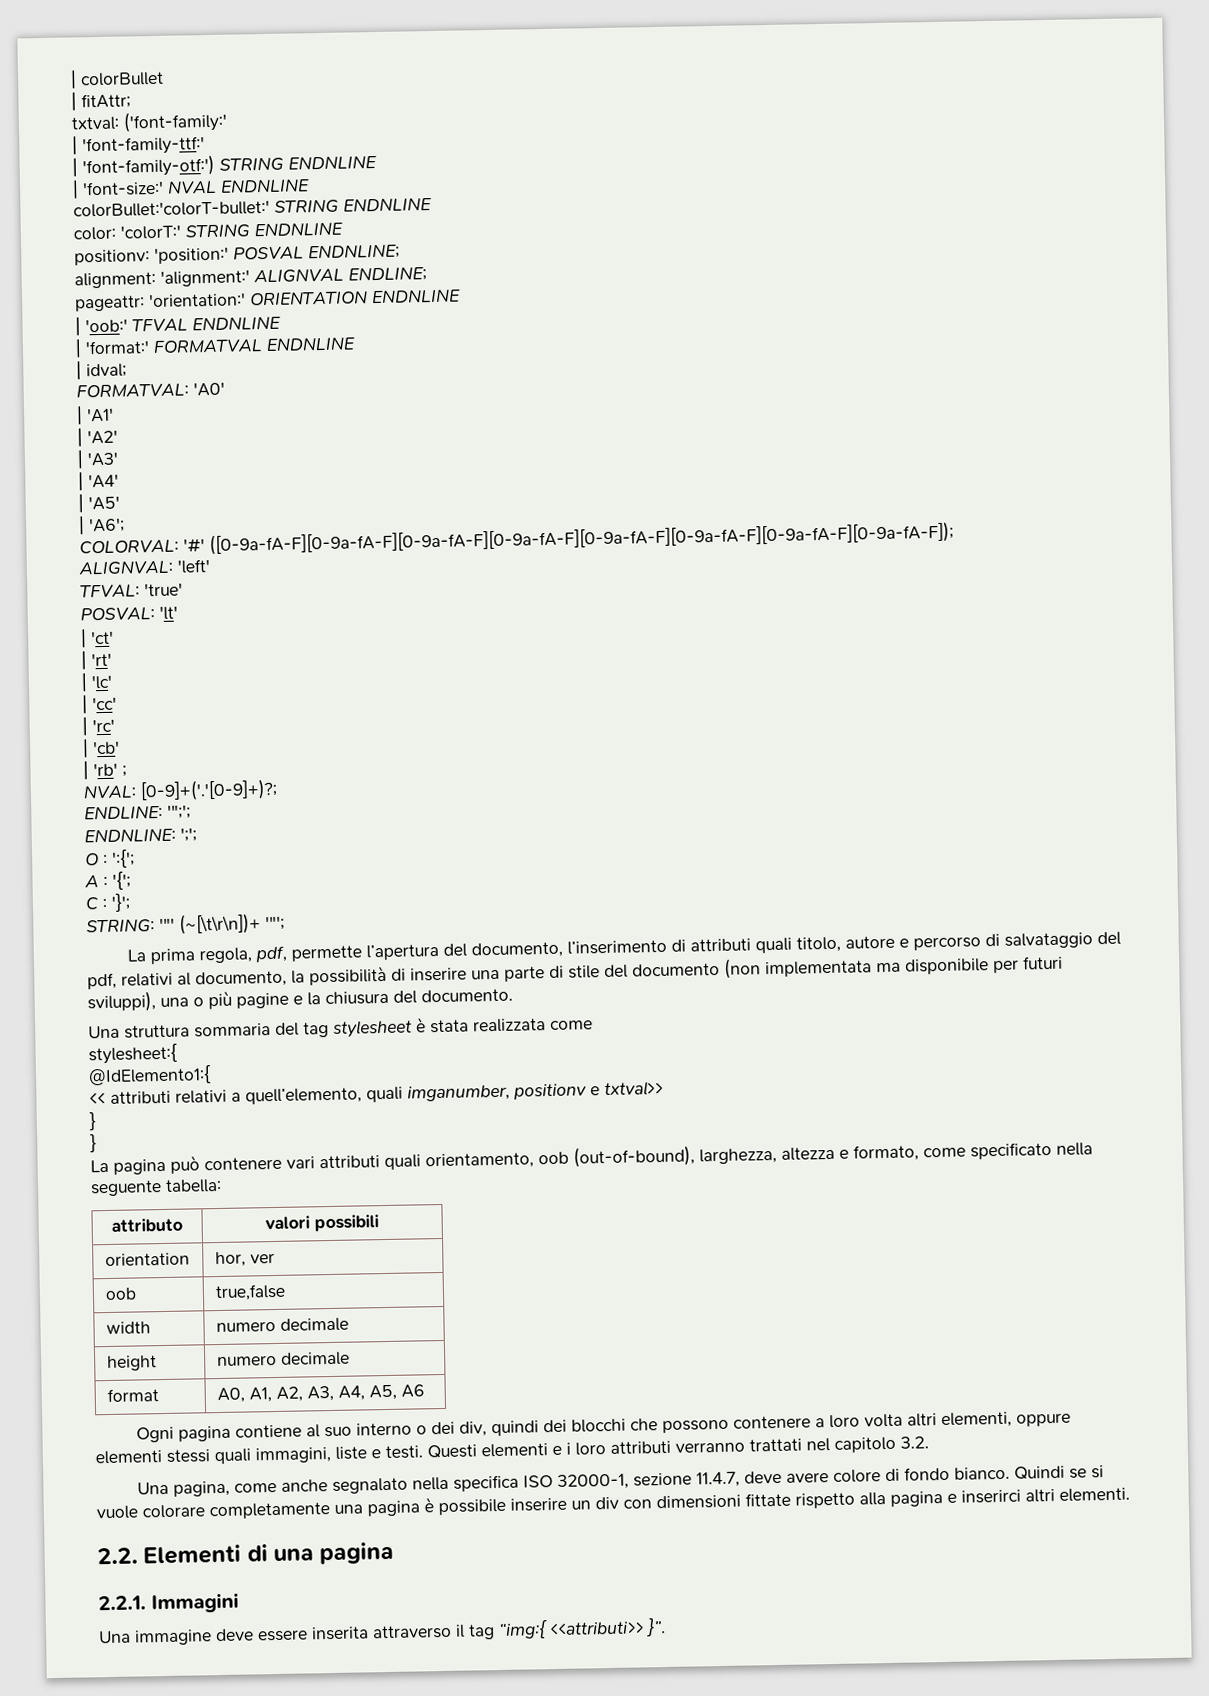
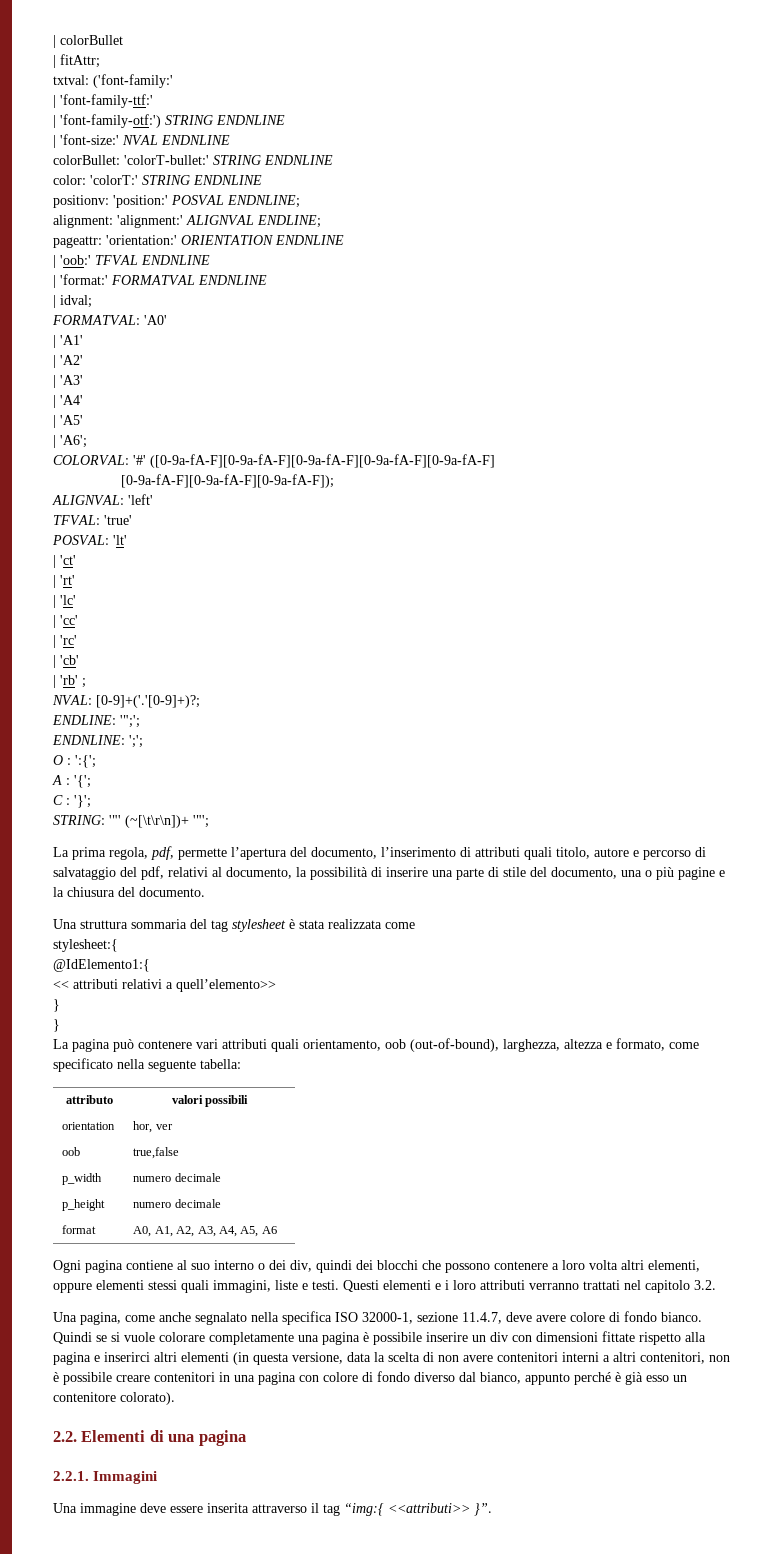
- colorBullet:'colorT-bullet:' STRING ENDNLINE
+ colorBullet: 'colorT-bullet:' STRING ENDNLINE
- COLORVAL: '#' ([0-9a-fA-F][0-9a-fA-F][0-9a-fA-F][0-9a-fA-F][0-9a-fA-F][0-9a-fA-F][0-9a-fA-F][0-9a-fA-F]);
+ COLORVAL: '#' ([0-9a-fA-F][0-9a-fA-F][0-9a-fA-F][0-9a-fA-F][0-9a-fA-F]
+ [0-9a-fA-F][0-9a-fA-F][0-9a-fA-F]);
- La prima regola, pdf, permette l’apertura del documento, l’inserimento di attributi quali titolo, autore e percorso di salvataggio del pdf, relativi al documento, la possibilità di inserire una parte di stile del documento (non implementata ma disponibile per futuri sviluppi), una o più pagine e la chiusura del documento.
+ La prima regola, pdf, permette l’apertura del documento, l’inserimento di attributi quali titolo, autore e percorso di salvataggio del pdf, relativi al documento, la possibilità di inserire una parte di stile del documento, una o più pagine e la chiusura del documento.
- << attributi relativi a quell’elemento, quali imganumber, positionv e txtval>>
+ << attributi relativi a quell’elemento>>
- width | numero decimale
- height | numero decimale
+ p_width | numero decimale
+ p_height | numero decimale
- Quindi se si vuole colorare completamente una pagina è possibile inserire un div con dimensioni fittate rispetto alla pagina e inserirci altri elementi.
+ Quindi se si vuole colorare completamente una pagina è possibile inserire un div con dimensioni fittate rispetto alla pagina e inserirci altri elementi (in questa versione, data la scelta di non avere contenitori interni a altri contenitori, non è possibile creare contenitori in una pagina con colore di fondo diverso dal bianco, appunto perché è già esso un contenitore colorato).

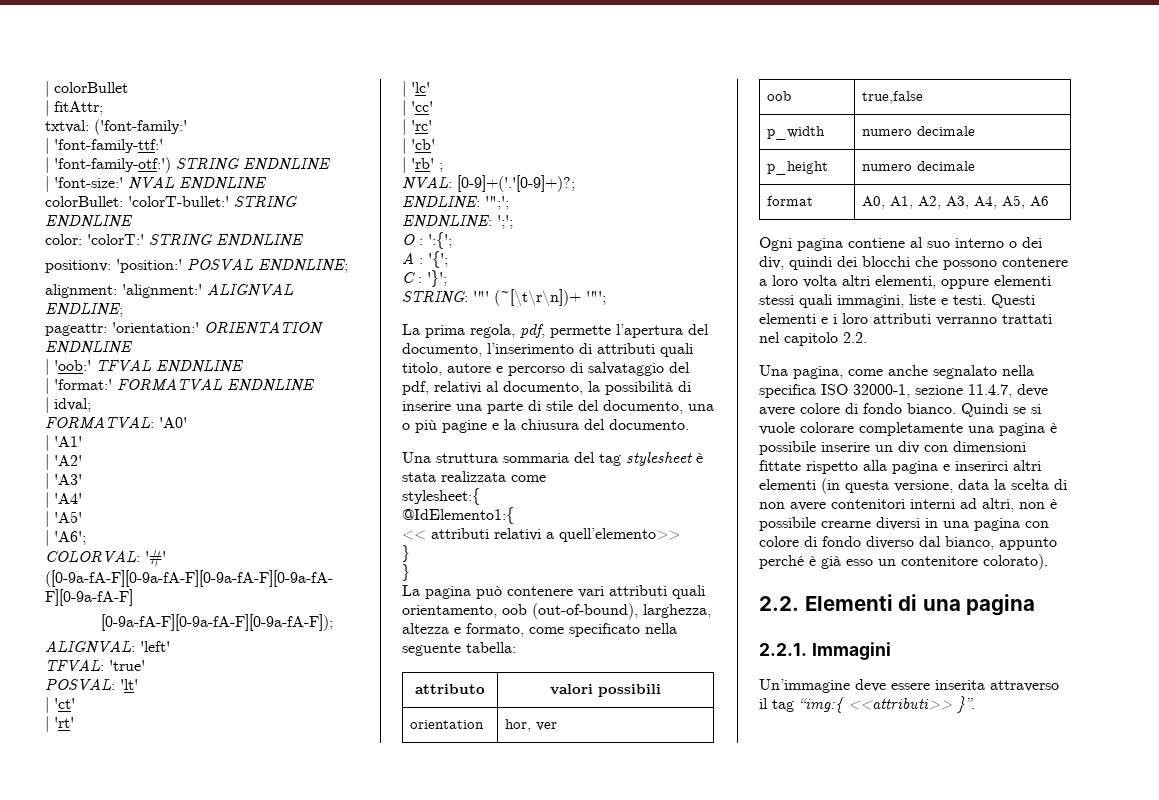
- Questi elementi e i loro attributi verranno trattati nel capitolo 3.2.
+ Questi elementi e i loro attributi verranno trattati nel capitolo 2.2.
- Quindi se si vuole colorare completamente una pagina è possibile inserire un div con dimensioni fittate rispetto alla pagina e inserirci altri elementi (in questa versione, data la scelta di non avere contenitori interni a altri contenitori, non è possibile creare contenitori in una pagina con colore di fondo diverso dal bianco, appunto perché è già esso un contenitore colorato).
+ Quindi se si vuole colorare completamente una pagina è possibile inserire un div con dimensioni fittate rispetto alla pagina e inserirci altri elementi (in questa versione, data la scelta di non avere contenitori interni ad altri, non è possibile crearne diversi in una pagina con colore di fondo diverso dal bianco, appunto perché è già esso un contenitore colorato).
- Una immagine deve essere inserita attraverso il tag “img:{ <<attributi>> }”.
+ Un’immagine deve essere inserita attraverso il tag “img:{ <<attributi>> }”.

